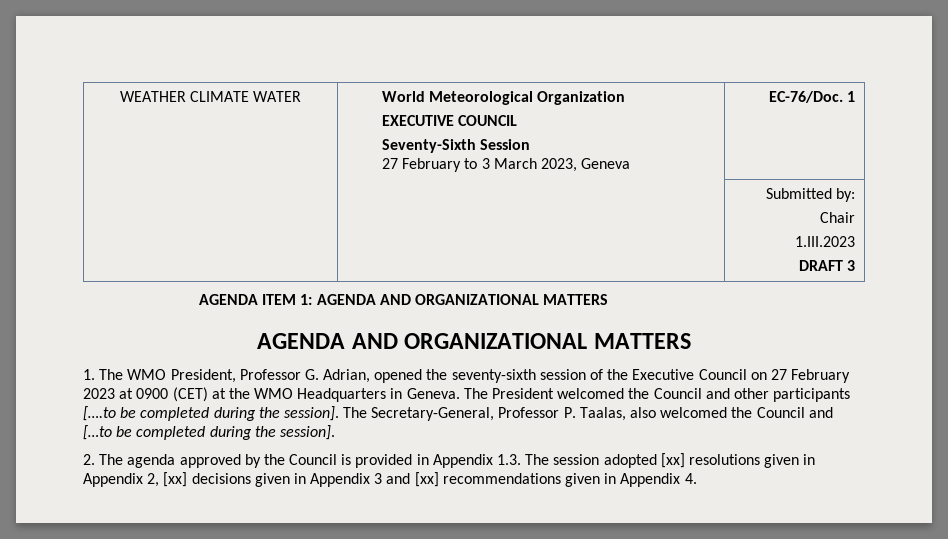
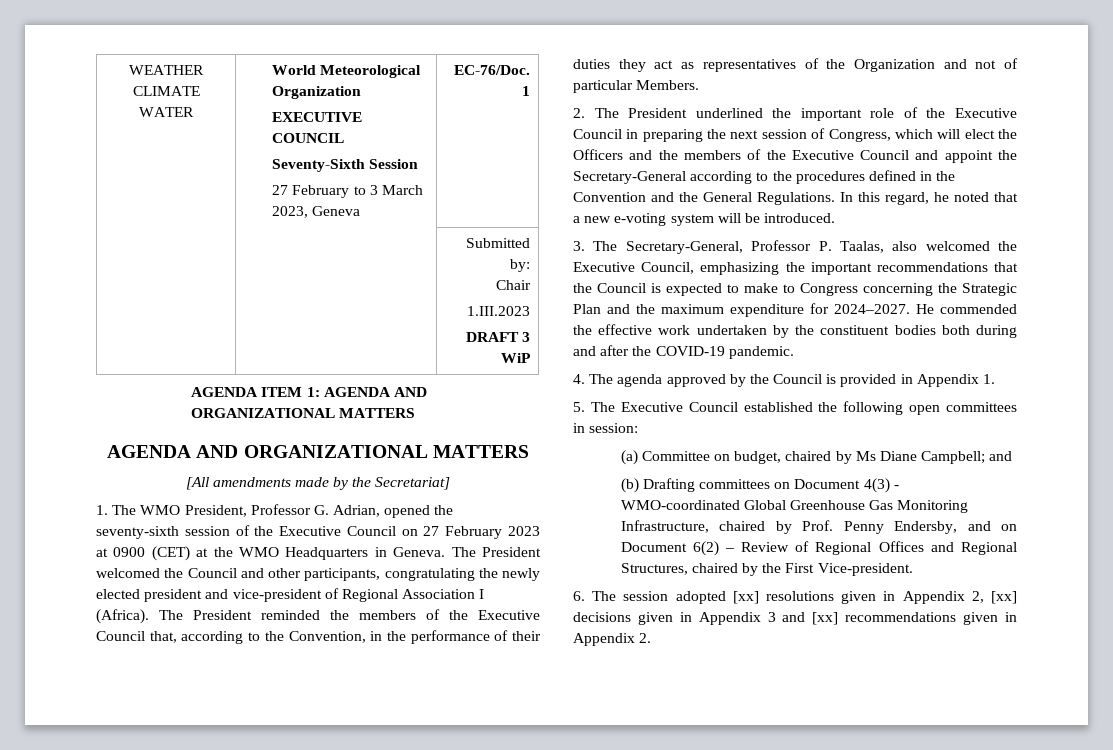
  | | Submitted by:
  Chair
  1.III.2023
- DRAFT 3
+ DRAFT 3 WiP
+ [All amendments made by the Secretariat]
- The President welcomed the Council and other participants [….to be completed during the session]. The Secretary-General, Professor P. Taalas, also welcomed the Council and […to be completed during the session].
- 2. The agenda approved by the Council is provided in Appendix 1.3. The session adopted [xx] resolutions given in Appendix 2, [xx] decisions given in Appendix 3 and [xx] recommendations given in Appendix 4.
+ The President welcomed the Council and other participants, congratulating the newly elected president and vice-president of Regional Association I (Africa). The President reminded the members of the Executive Council that, according to the Convention, in the performance of their duties they act as representatives of the Organization and not of particular Members.
+ 2. The President underlined the important role of the Executive Council in preparing the next session of Congress, which will elect the Officers and the members of the Executive Council and appoint the Secretary-General according to the procedures defined in the Convention and the General Regulations. In this regard, he noted that a new e-voting system will be introduced.
+ 3. The Secretary-General, Professor P. Taalas, also welcomed the Executive Council, emphasizing the important recommendations that the Council is expected to make to Congress concerning the Strategic Plan and the maximum expenditure for 2024–2027. He commended the effective work undertaken by the constituent bodies both during and after the COVID-19 pandemic.
+ 4. The agenda approved by the Council is provided in Appendix 1.
+ 5. The Executive Council established the following open committees in session:
+ (a) Committee on budget, chaired by Ms Diane Campbell; and
+ (b) Drafting committees on Document 4(3) - WMO-coordinated Global Greenhouse Gas Monitoring Infrastructure, chaired by Prof. Penny Endersby, and on Document 6(2) – Review of Regional Offices and Regional Structures, chaired by the First Vice-president.
+ 6. The session adopted [xx] resolutions given in Appendix 2, [xx] decisions given in Appendix 3 and [xx] recommendations given in Appendix 2.

